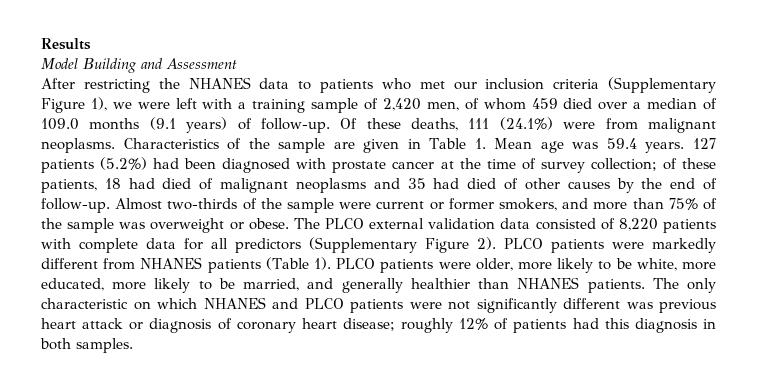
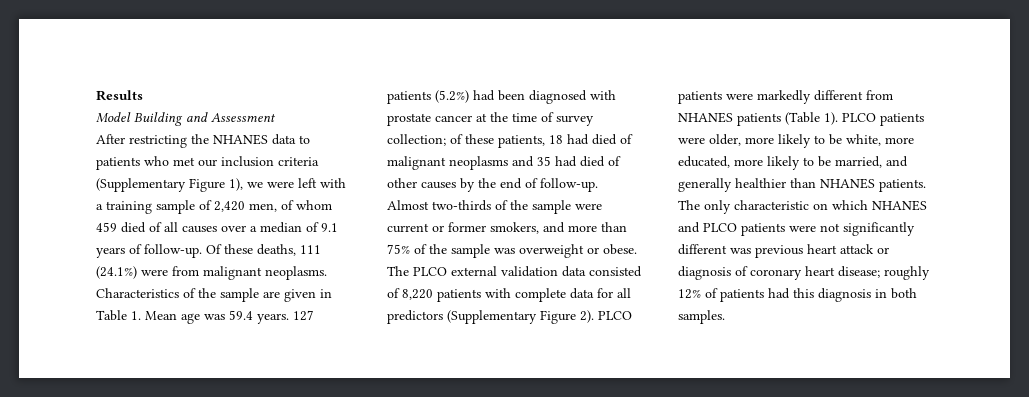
- After restricting the NHANES data to patients who met our inclusion criteria (Supplementary Figure 1), we were left with a training sample of 2,420 men, of whom 459 died over a median of 109.0 months (9.1 years) of follow-up.
+ After restricting the NHANES data to patients who met our inclusion criteria (Supplementary Figure 1), we were left with a training sample of 2,420 men, of whom 459 died of all causes over a median of 9.1 years of follow-up.

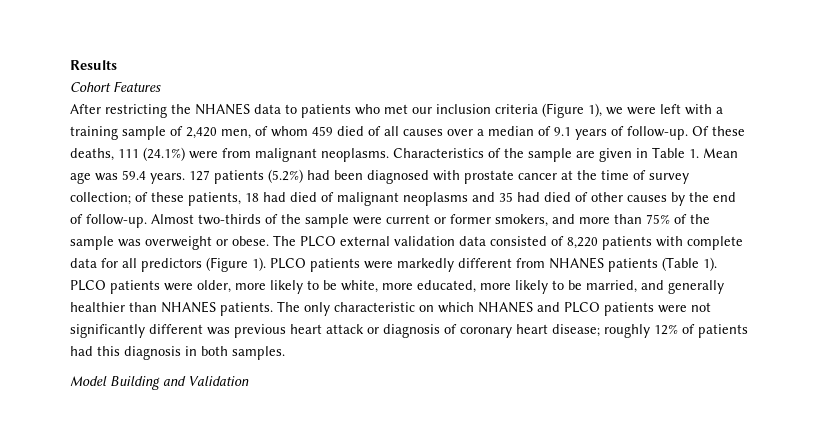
- Model Building and Assessment
+ Cohort Features
- After restricting the NHANES data to patients who met our inclusion criteria (Supplementary Figure 1), we were left with a training sample of 2,420 men, of whom 459 died of all causes over a median of 9.1 years of follow-up.
+ After restricting the NHANES data to patients who met our inclusion criteria (Figure 1), we were left with a training sample of 2,420 men, of whom 459 died of all causes over a median of 9.1 years of follow-up.
- The PLCO external validation data consisted of 8,220 patients with complete data for all predictors (Supplementary Figure 2).
+ The PLCO external validation data consisted of 8,220 patients with complete data for all predictors (Figure 1).
+ Model Building and Validation

